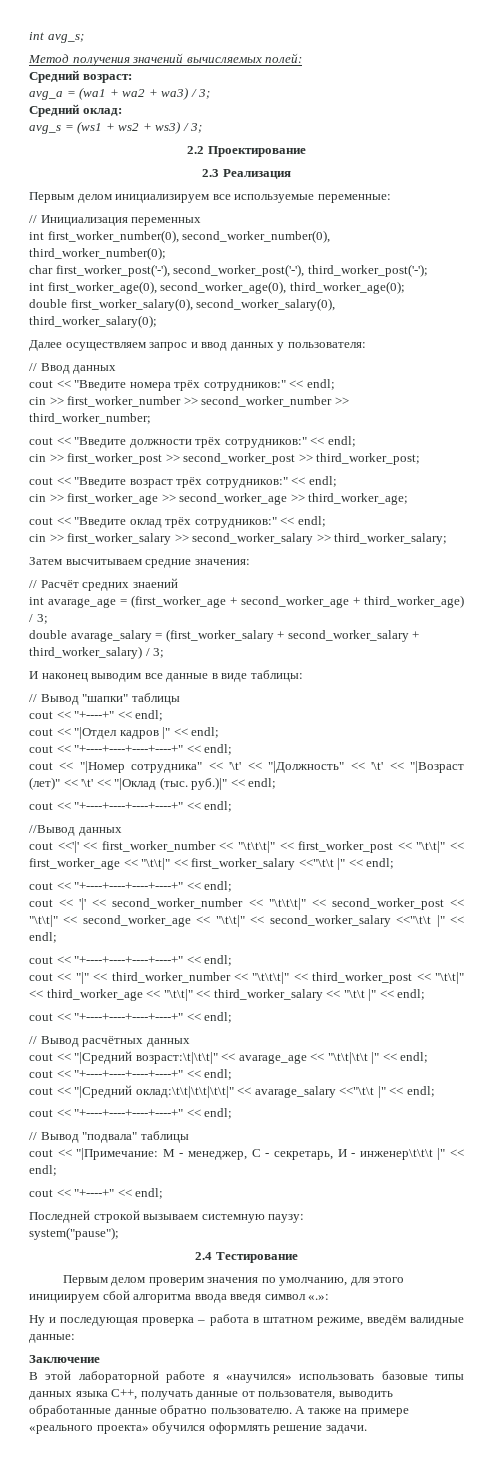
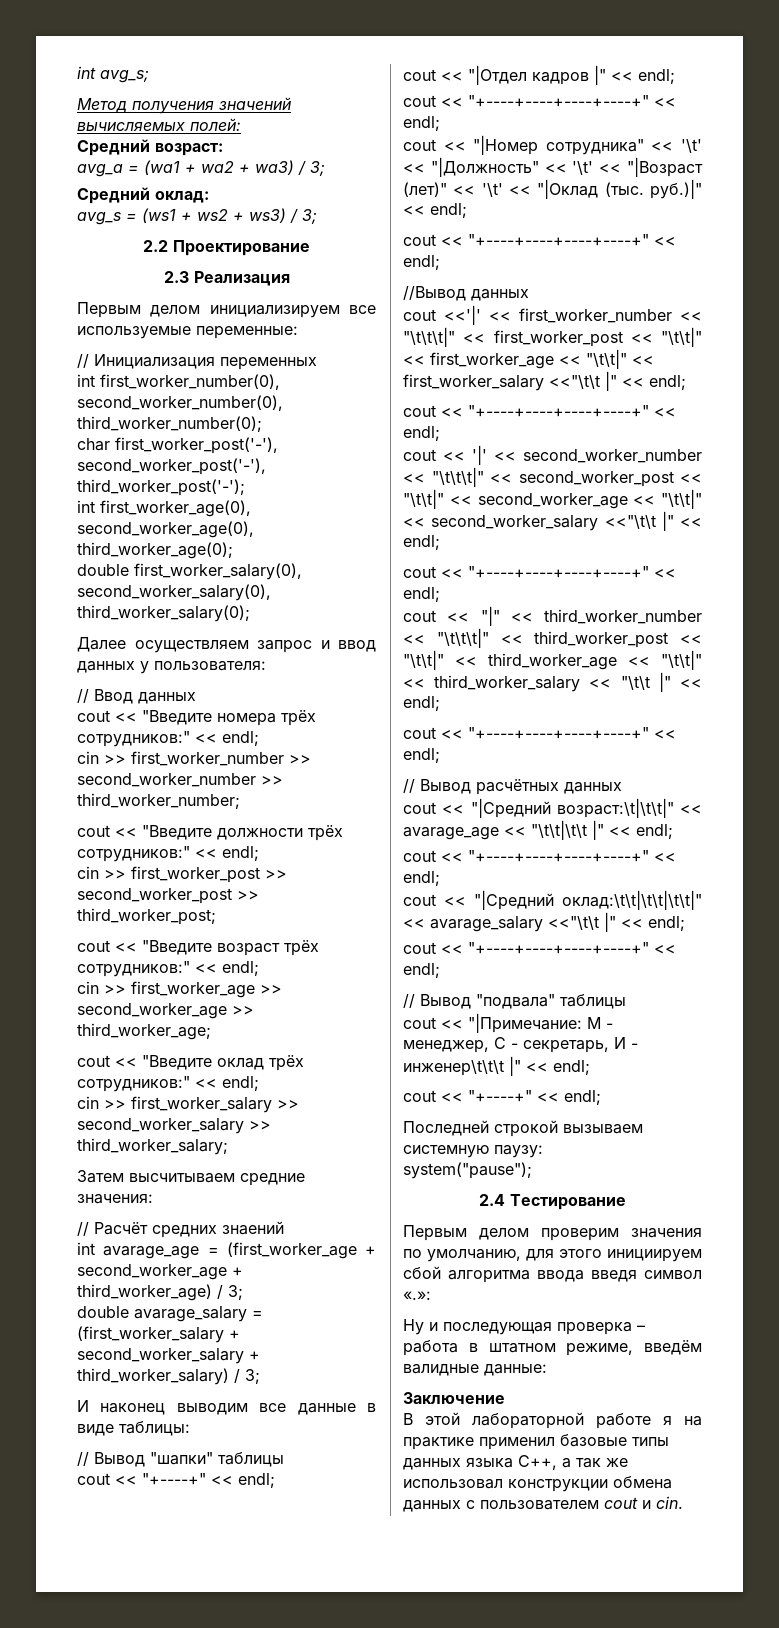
- В этой лабораторной работе я «научился» использовать базовые типы данных языка С++, получать данные от пользователя, выводить обработанные данные обратно пользователю. А также на примере «реального проекта» обучился оформлять решение задачи.
+ В этой лабораторной работе я на практике применил базовые типы данных языка С++, а так же использовал конструкции обмена данных с пользователем cout и cin.

